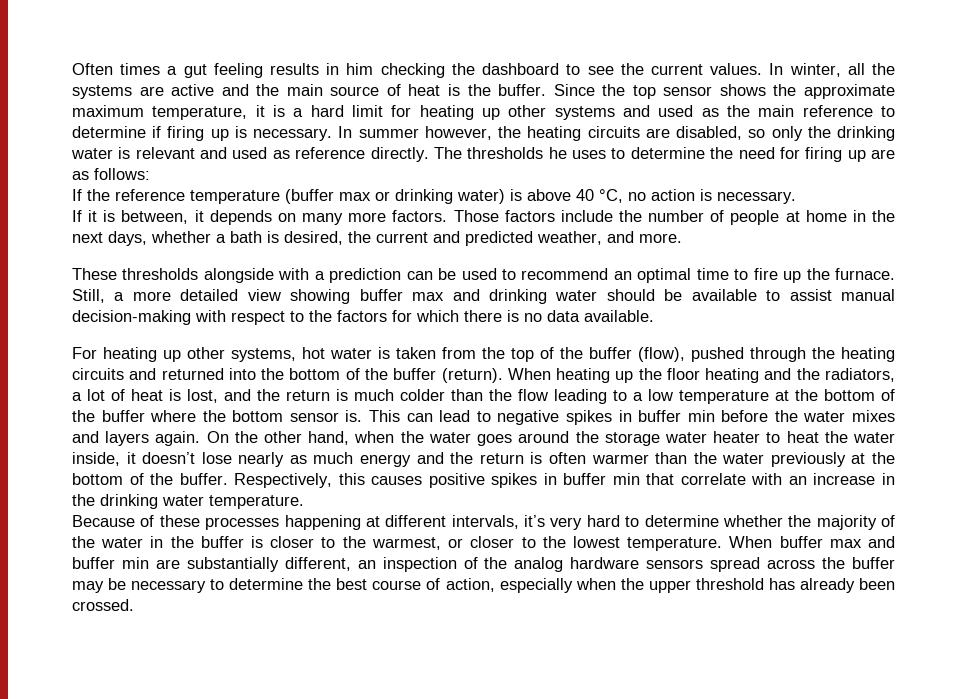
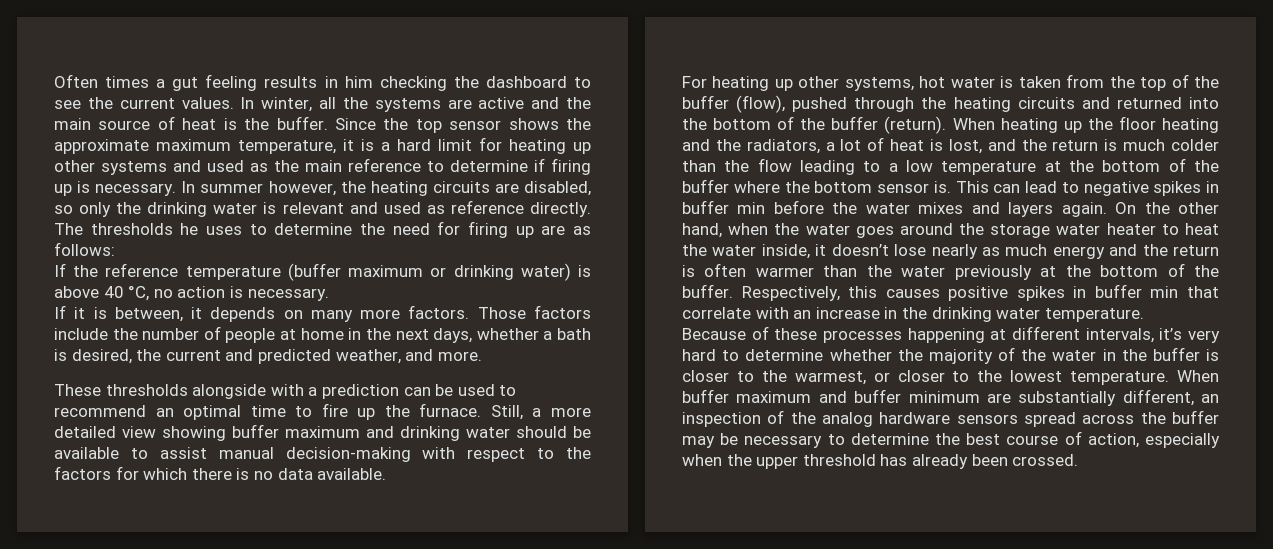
- If the reference temperature (buffer max or drinking water) is above 40 °C, no action is necessary.
+ If the reference temperature (buffer maximum or drinking water) is above 40 °C, no action is necessary.
- Still, a more detailed view showing buffer max and drinking water should be available to assist manual decision-making with respect to the factors for which there is no data available.
+ Still, a more detailed view showing buffer maximum and drinking water should be available to assist manual decision-making with respect to the factors for which there is no data available.
- When buffer max and buffer min are substantially different, an inspection of the analog hardware sensors spread across the buffer may be necessary to determine the best course of action, especially when the upper threshold has already been crossed.
+ When buffer maximum and buffer minimum are substantially different, an inspection of the analog hardware sensors spread across the buffer may be necessary to determine the best course of action, especially when the upper threshold has already been crossed.

